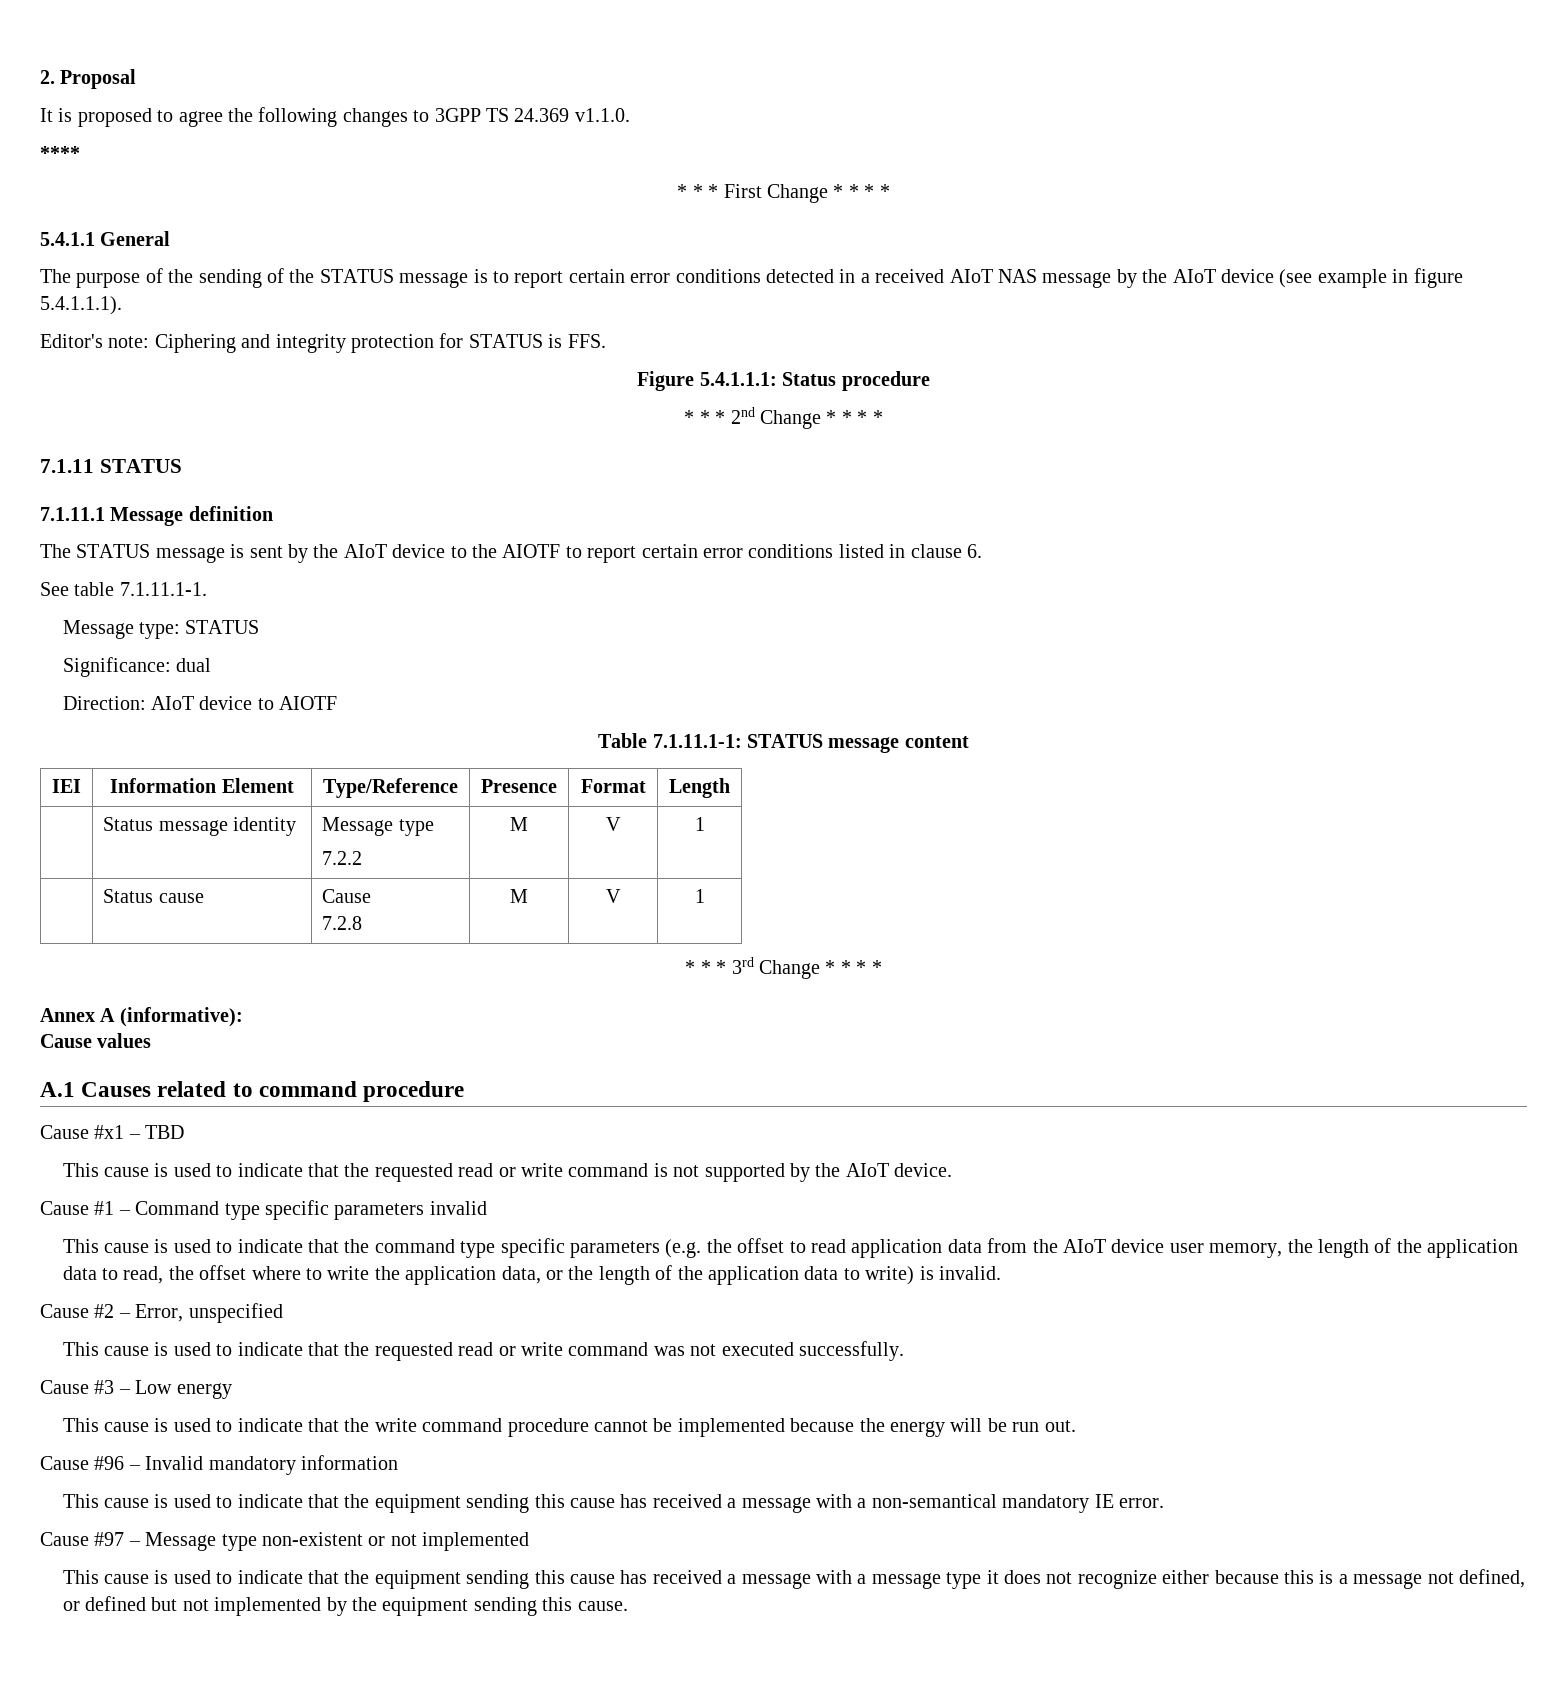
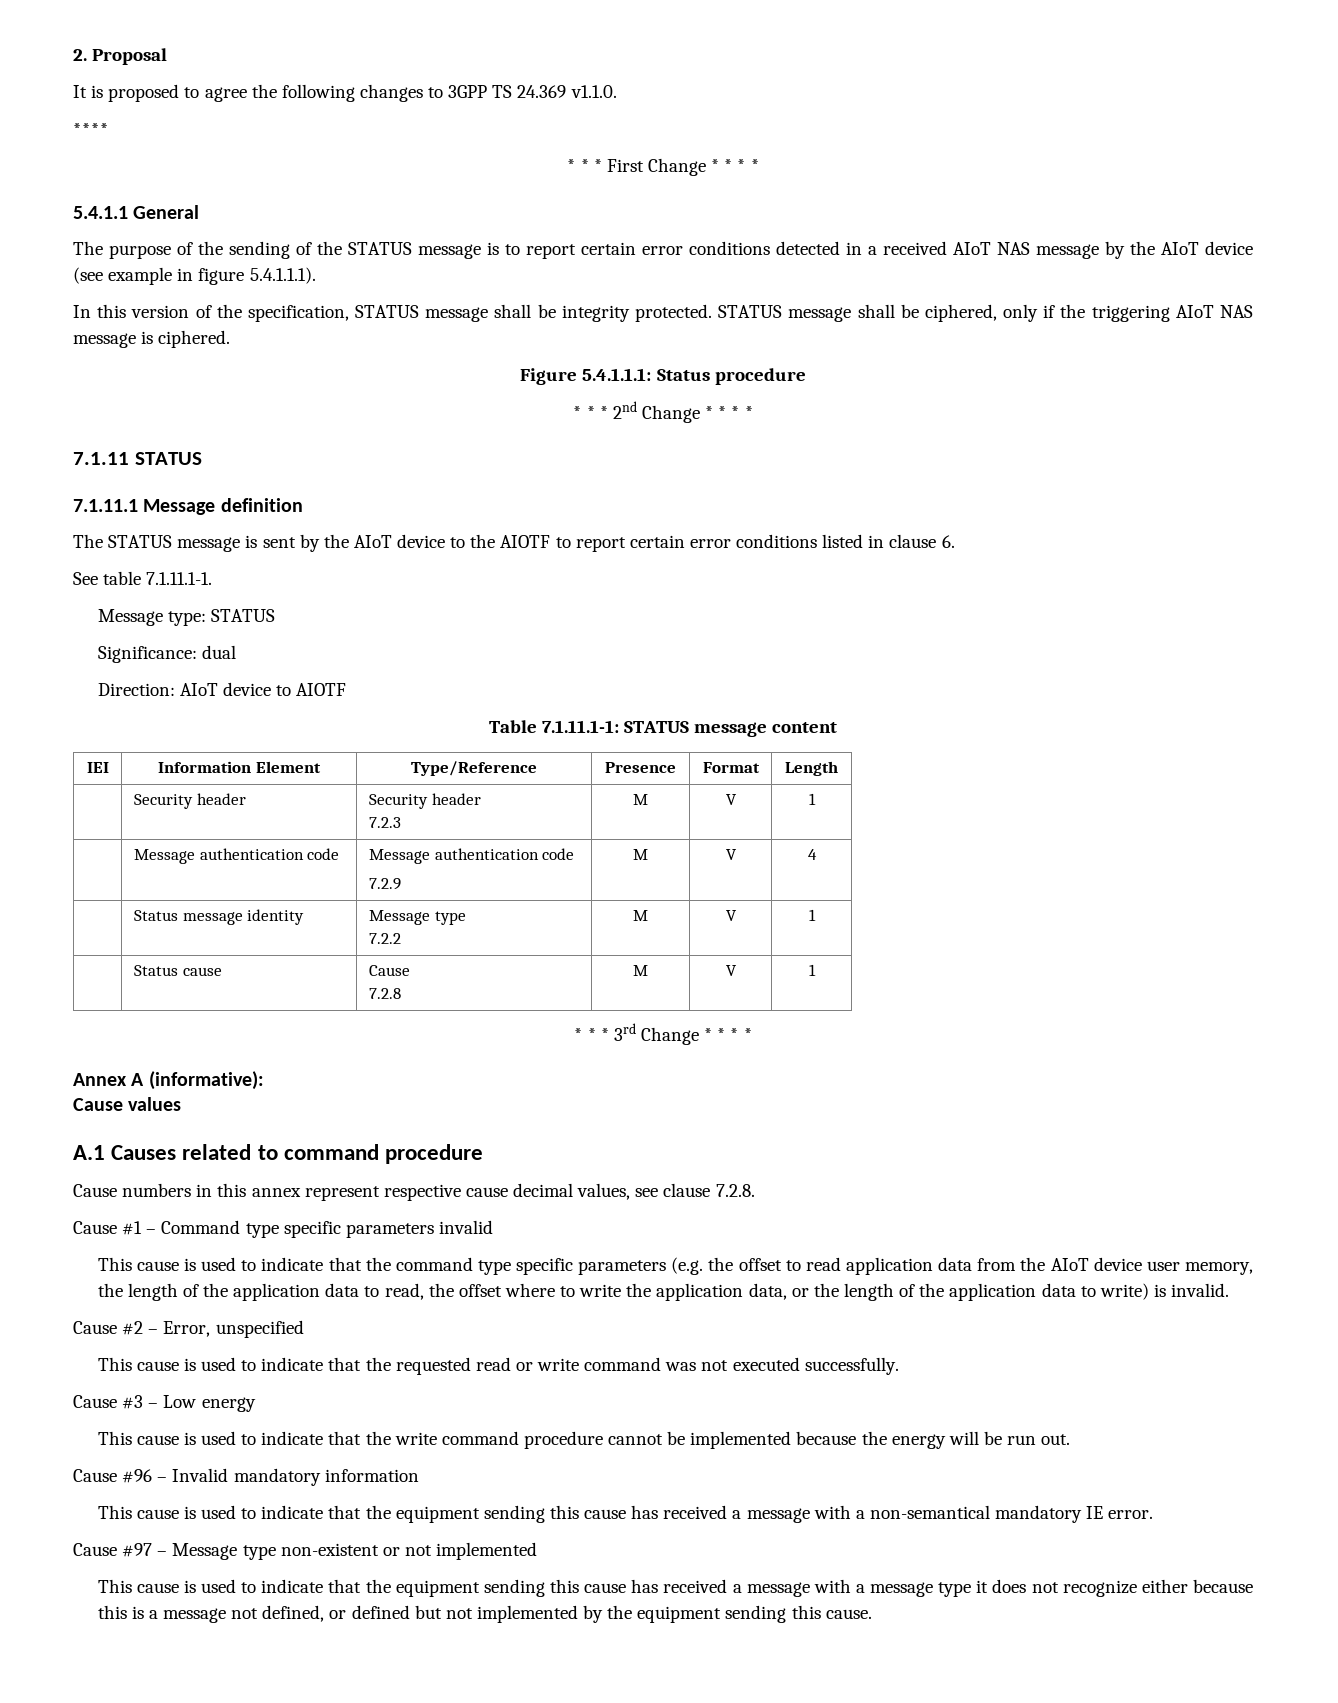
- Editor's note: Ciphering and integrity protection for STATUS is FFS.
+ In this version of the specification, STATUS message shall be integrity protected. STATUS message shall be ciphered, only if the triggering AIoT NAS message is ciphered.
+ | Security header | Security header
+ 7.2.3 | M | V | 1
+ | Message authentication code | Message authentication code
+ 7.2.9 | M | V | 4
- Cause #x1 – TBD
- This cause is used to indicate that the requested read or write command is not supported by the AIoT device.
+ Cause numbers in this annex represent respective cause decimal values, see clause 7.2.8.

